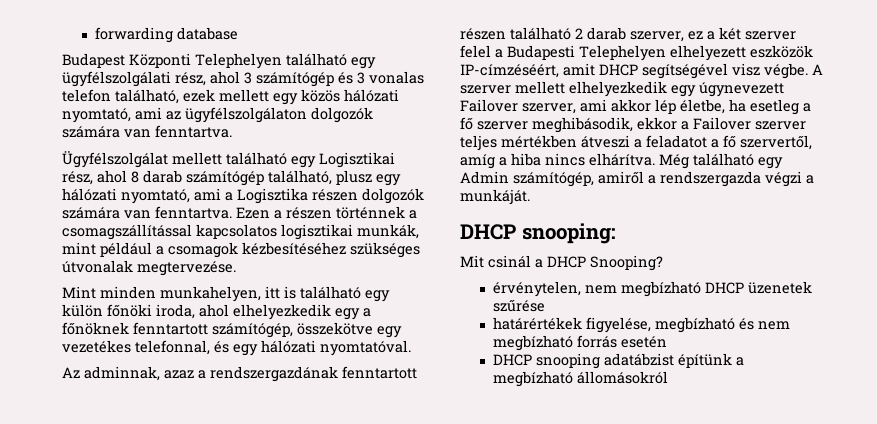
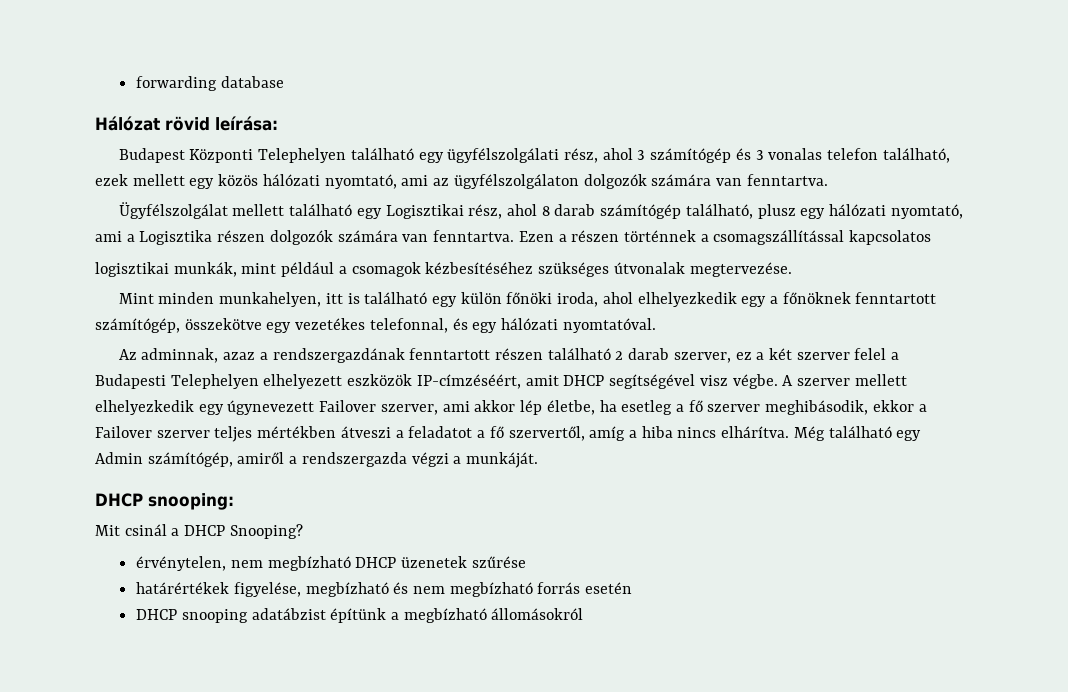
+ Hálózat rövid leírása:
- Ezen a részen történnek a csomagszállítással kapcsolatos logisztikai munkák, mint például a csomagok kézbesítéséhez szükséges útvonalak megtervezése.
+ Ezen a részen történnek a csomagszállítással kapcsolatos
+ logisztikai munkák, mint például a csomagok kézbesítéséhez szükséges útvonalak megtervezése.

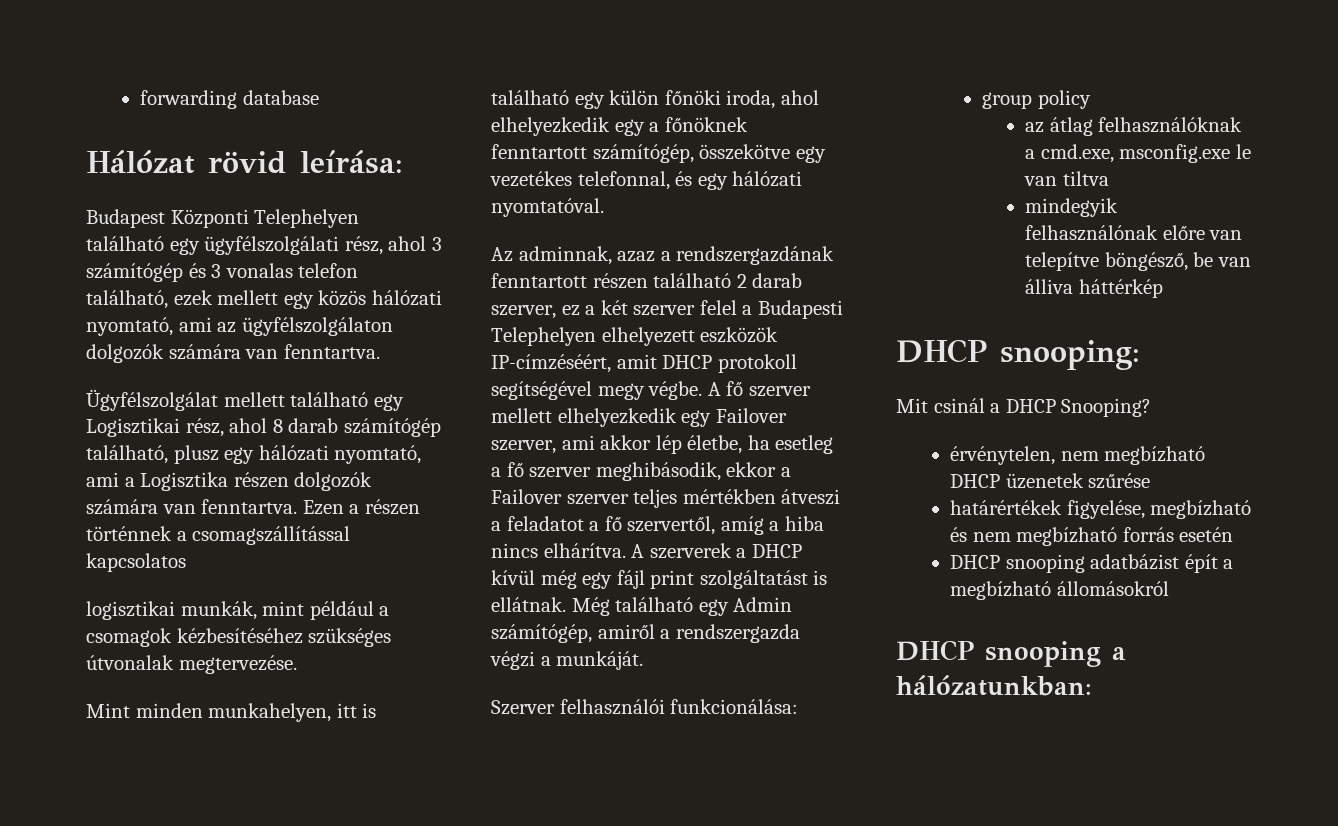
- Az adminnak, azaz a rendszergazdának fenntartott részen található 2 darab szerver, ez a két szerver felel a Budapesti Telephelyen elhelyezett eszközök IP-címzéséért, amit DHCP segítségével visz végbe.
+ Az adminnak, azaz a rendszergazdának fenntartott részen található 2 darab szerver, ez a két szerver felel a Budapesti Telephelyen elhelyezett eszközök IP-címzéséért, amit DHCP protokoll segítségével megy végbe.
- A szerver mellett elhelyezkedik egy úgynevezett Failover szerver, ami akkor lép életbe, ha esetleg a fő szerver meghibásodik, ekkor a Failover szerver teljes mértékben átveszi a feladatot a fő szervertől, amíg a hiba nincs elhárítva.
+ A fő szerver mellett elhelyezkedik egy Failover szerver, ami akkor lép életbe, ha esetleg a fő szerver meghibásodik, ekkor a Failover szerver teljes mértékben átveszi a feladatot a fő szervertől, amíg a hiba nincs elhárítva.
+ A szerverek a DHCP kívül még egy fájl print szolgáltatást is ellátnak.
+ Szerver felhasználói funkcionálása:
+ group policy
+ az átlag felhasználóknak a cmd.exe, msconfig.exe le van tiltva
+ mindegyik felhasználónak előre van telepítve böngésző, be van álliva háttérkép
- DHCP snooping adatábzist építünk a megbízható állomásokról
+ DHCP snooping adatbázist épít a megbízható állomásokról
+ DHCP snooping a hálózatunkban:

